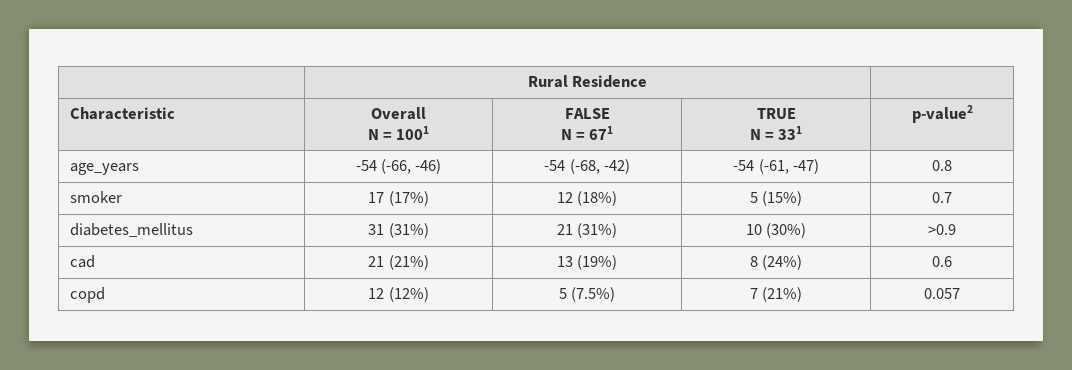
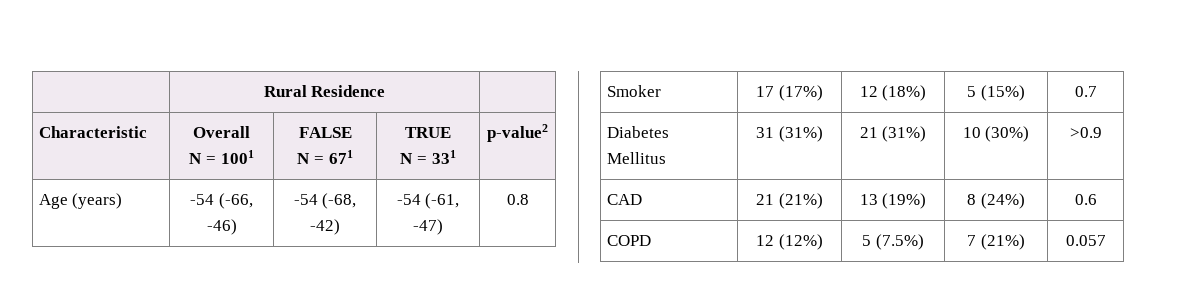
- age_years | -54 (-66, -46) | -54 (-68, -42) | -54 (-61, -47) | 0.8
+ Age (years) | -54 (-66, -46) | -54 (-68, -42) | -54 (-61, -47) | 0.8
- smoker | 17 (17%) | 12 (18%) | 5 (15%) | 0.7
+ Smoker | 17 (17%) | 12 (18%) | 5 (15%) | 0.7
- diabetes_mellitus | 31 (31%) | 21 (31%) | 10 (30%) | >0.9
+ Diabetes Mellitus | 31 (31%) | 21 (31%) | 10 (30%) | >0.9
- cad | 21 (21%) | 13 (19%) | 8 (24%) | 0.6
+ CAD | 21 (21%) | 13 (19%) | 8 (24%) | 0.6
- copd | 12 (12%) | 5 (7.5%) | 7 (21%) | 0.057
+ COPD | 12 (12%) | 5 (7.5%) | 7 (21%) | 0.057

